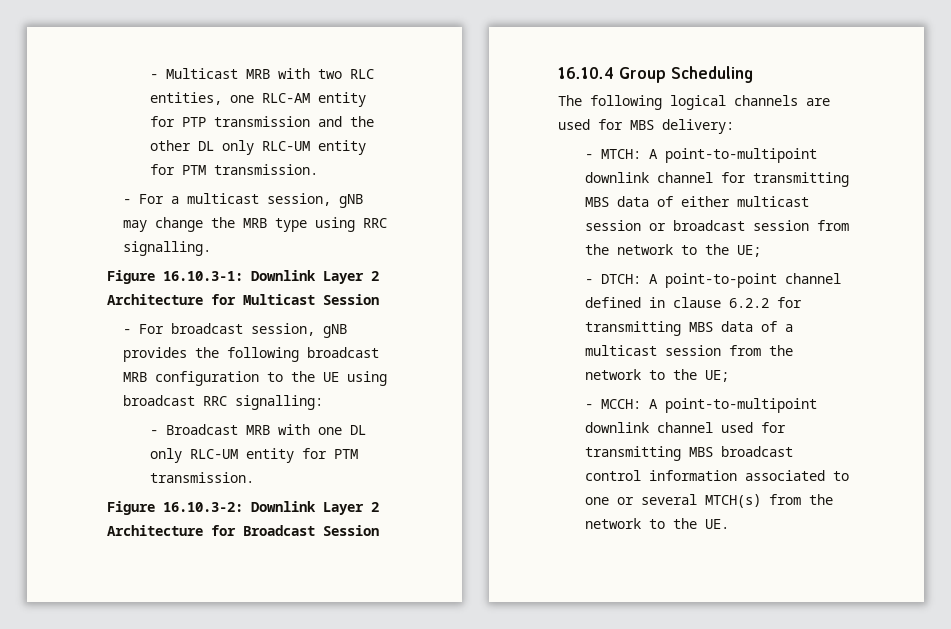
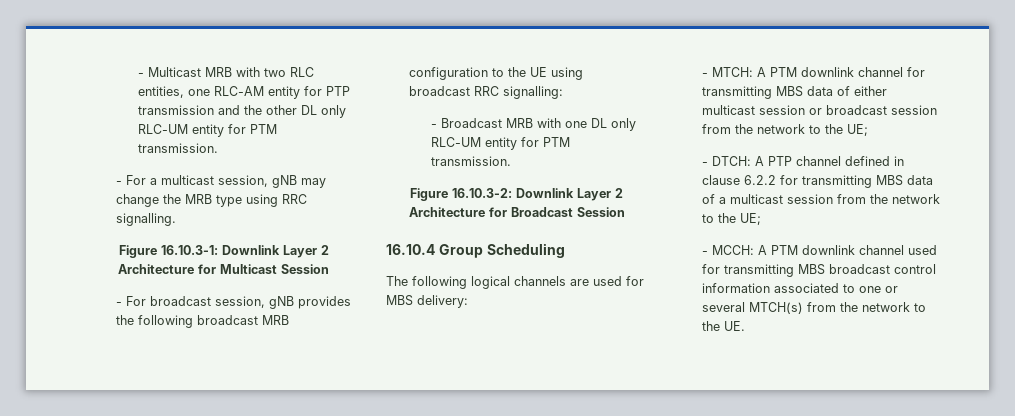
- - MTCH: A point-to-multipoint downlink channel for transmitting MBS data of either multicast session or broadcast session from the network to the UE;
+ - MTCH: A PTM downlink channel for transmitting MBS data of either multicast session or broadcast session from the network to the UE;
- - DTCH: A point-to-point channel defined in clause 6.2.2 for transmitting MBS data of a multicast session from the network to the UE;
+ - DTCH: A PTP channel defined in clause 6.2.2 for transmitting MBS data of a multicast session from the network to the UE;
- - MCCH: A point-to-multipoint downlink channel used for transmitting MBS broadcast control information associated to one or several MTCH(s) from the network to the UE.
+ - MCCH: A PTM downlink channel used for transmitting MBS broadcast control information associated to one or several MTCH(s) from the network to the UE.

